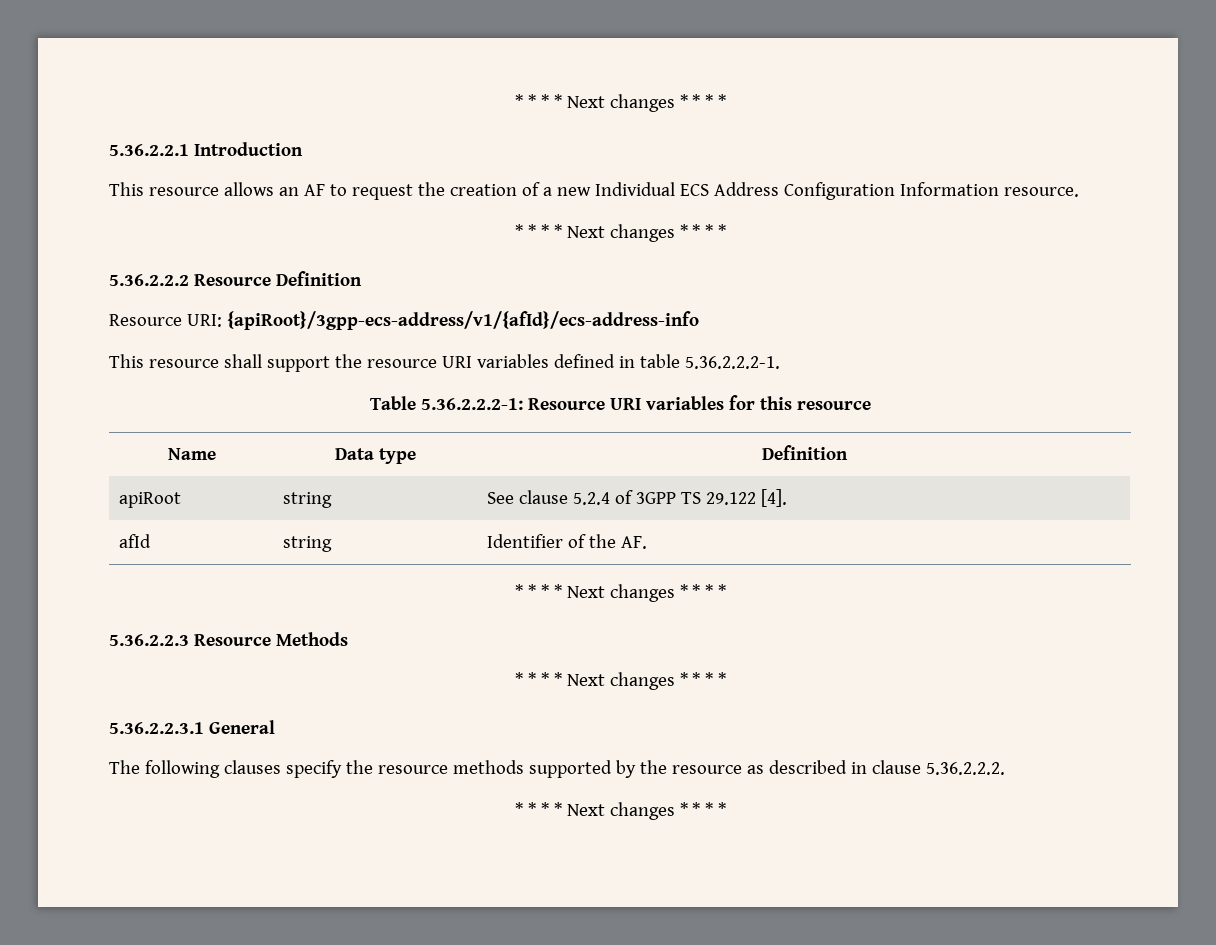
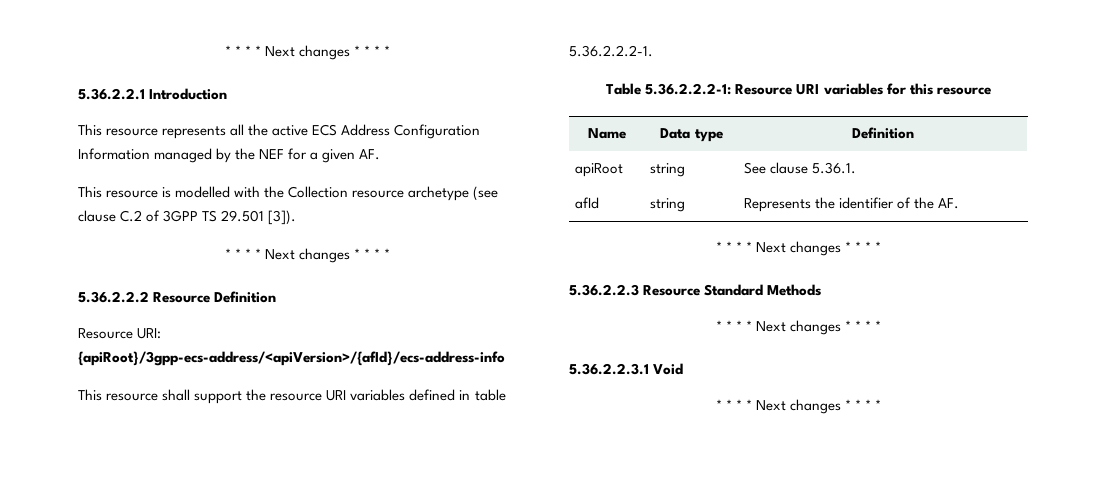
- This resource allows an AF to request the creation of a new Individual ECS Address Configuration Information resource.
+ This resource represents all the active ECS Address Configuration Information managed by the NEF for a given AF.
+ This resource is modelled with the Collection resource archetype (see clause C.2 of 3GPP TS 29.501 [3]).
- Resource URI: {apiRoot}/3gpp-ecs-address/v1/{afId}/ecs-address-info
+ Resource URI: {apiRoot}/3gpp-ecs-address/<apiVersion>/{afId}/ecs-address-info
- apiRoot | string | See clause 5.2.4 of 3GPP TS 29.122 [4].
+ apiRoot | string | See clause 5.36.1.
- afId | string | Identifier of the AF.
+ afId | string | Represents the identifier of the AF.
- 5.36.2.2.3 Resource Methods
+ 5.36.2.2.3 Resource Standard Methods
- 5.36.2.2.3.1 General
- The following clauses specify the resource methods supported by the resource as described in clause 5.36.2.2.2.
+ 5.36.2.2.3.1 Void

